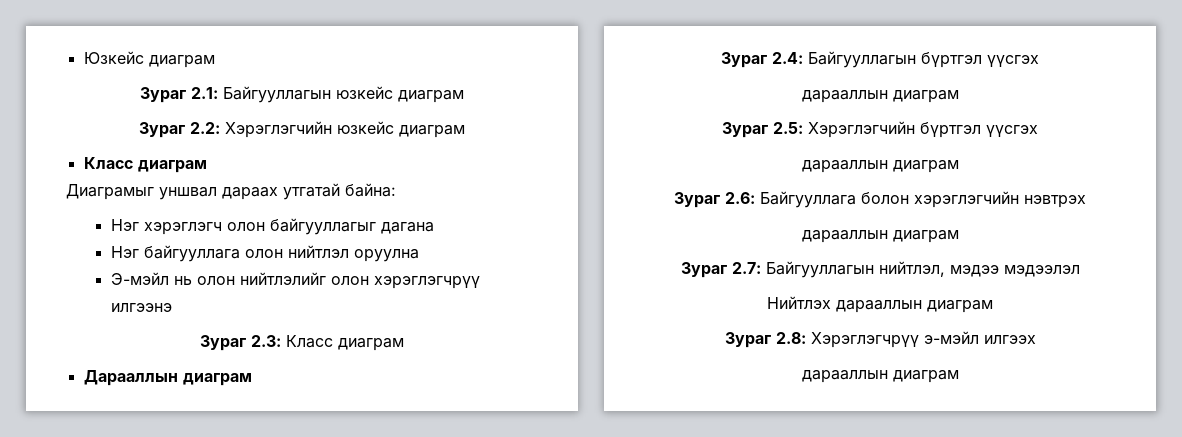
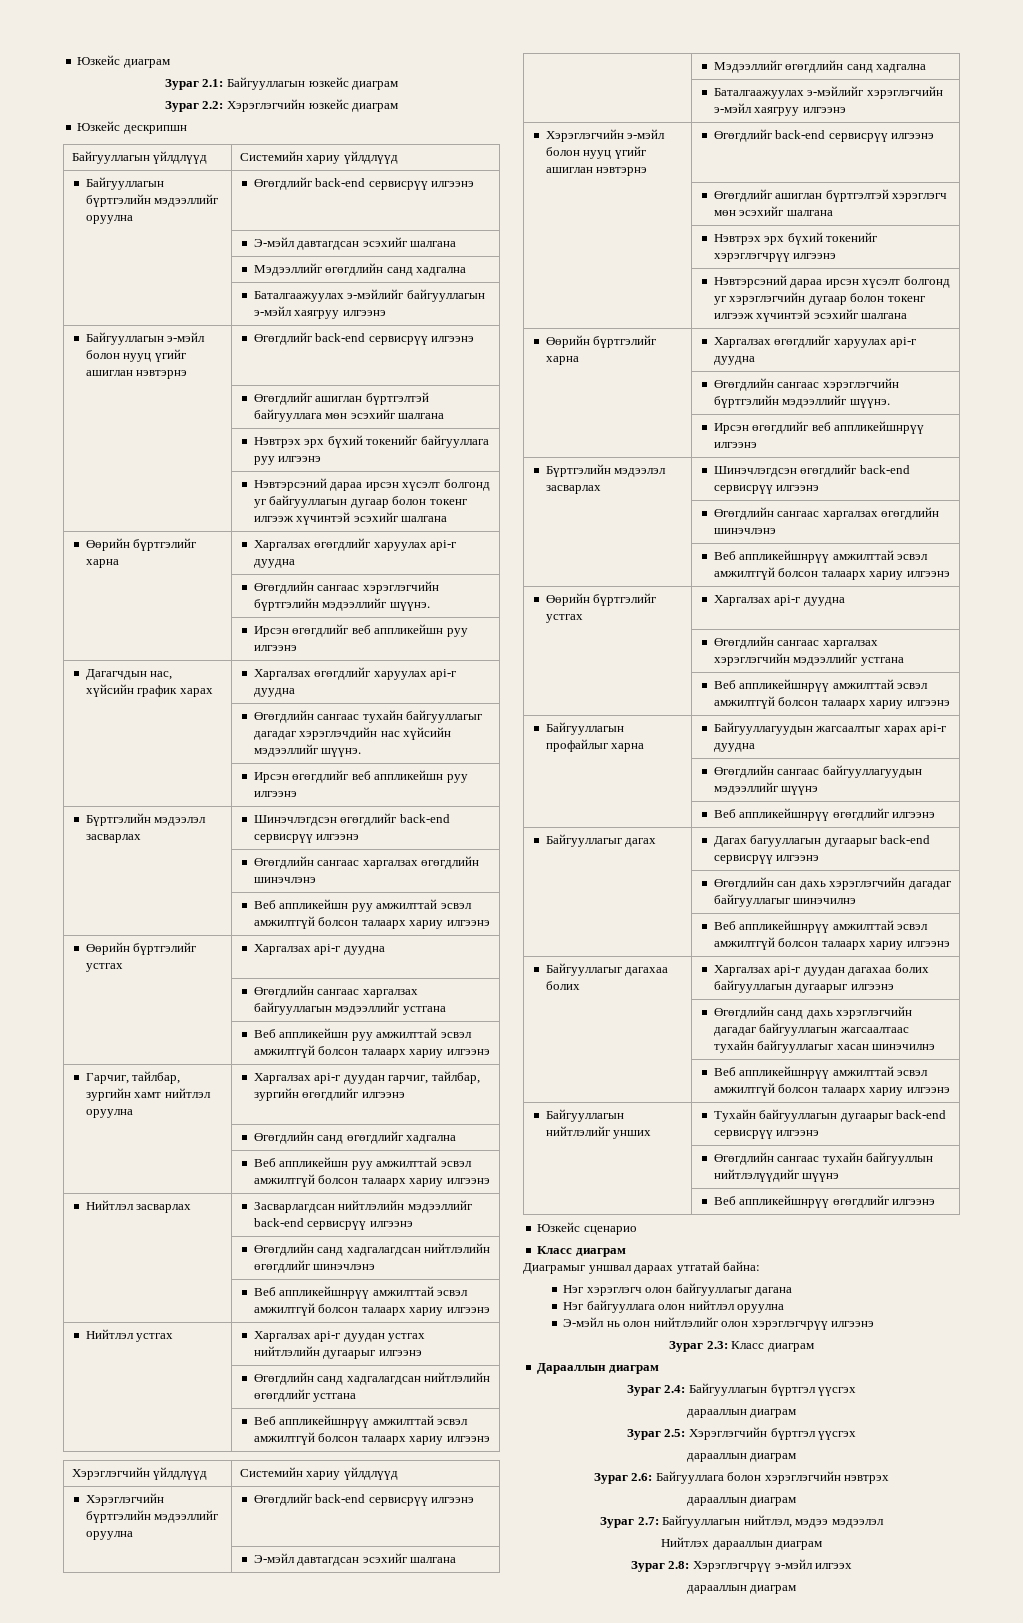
+ Юзкейс дескрипшн
+ Байгууллагын үйлдлүүд | Системийн хариу үйлдлүүд
+ Байгууллагын бүртгэлийн мэдээллийг оруулна | Өгөгдлийг back-end сервисрүү илгээнэ
+ | Э-мэйл давтагдсан эсэхийг шалгана
+ | Мэдээллийг өгөгдлийн санд хадгална
+ | Баталгаажуулах э-мэйлийг байгууллагын э-мэйл хаягруу илгээнэ
+ Байгууллагын э-мэйл болон нууц үгийг ашиглан нэвтэрнэ | Өгөгдлийг back-end сервисрүү илгээнэ
+ | Өгөгдлийг ашиглан бүртгэлтэй байгууллага мөн эсэхийг шалгана
+ | Нэвтрэх эрх бүхий токенийг байгууллага руу илгээнэ
+ | Нэвтэрсэний дараа ирсэн хүсэлт болгонд уг байгууллагын дугаар болон токенг илгээж хүчинтэй эсэхийг шалгана
+ Өөрийн бүртгэлийг харна | Харгалзах өгөгдлийг харуулах api-г дуудна
+ | Өгөгдлийн сангаас хэрэглэгчийн бүртгэлийн мэдээллийг шүүнэ.
+ | Ирсэн өгөгдлийг веб аппликейшн руу илгээнэ
+ Дагагчдын нас, хүйсийн график харах | Харгалзах өгөгдлийг харуулах api-г дуудна
+ | Өгөгдлийн сангаас тухайн байгууллагыг дагадаг хэрэглэчдийн нас хүйсийн мэдээллийг шүүнэ.
+ | Ирсэн өгөгдлийг веб аппликейшн руу илгээнэ
+ Бүртгэлийн мэдээлэл засварлах | Шинэчлэгдсэн өгөгдлийг back-end сервисрүү илгээнэ
+ | Өгөгдлийн сангаас харгалзах өгөгдлийн шинэчлэнэ
+ | Веб аппликейшн руу амжилттай эсвэл амжилтгүй болсон талаарх хариу илгээнэ
+ Өөрийн бүртгэлийг устгах | Харгалзах api-г дуудна
+ | Өгөгдлийн сангаас харгалзах байгууллагын мэдээллийг устгана
+ | Веб аппликейшн руу амжилттай эсвэл амжилтгүй болсон талаарх хариу илгээнэ
+ Гарчиг, тайлбар, зургийн хамт нийтлэл оруулна | Харгалзах api-г дуудан гарчиг, тайлбар, зургийн өгөгдлийг илгээнэ
+ | Өгөгдлийн санд өгөгдлийг хадгална
+ | Веб аппликейшн руу амжилттай эсвэл амжилтгүй болсон талаарх хариу илгээнэ
+ Нийтлэл засварлах | Засварлагдсан нийтлэлийн мэдээллийг back-end сервисрүү илгээнэ
+ | Өгөгдлийн санд хадгалагдсан нийтлэлийн өгөгдлийг шинэчлэнэ
+ | Веб аппликейшнрүү амжилттай эсвэл амжилтгүй болсон талаарх хариу илгээнэ
+ Нийтлэл устгах | Харгалзах api-г дуудан устгах нийтлэлийн дугаарыг илгээнэ
+ | Өгөгдлийн санд хадгалагдсан нийтлэлийн өгөгдлийг устгана
+ | Веб аппликейшнрүү амжилттай эсвэл амжилтгүй болсон талаарх хариу илгээнэ
+ Хэрэглэгчийн үйлдлүүд | Системийн хариу үйлдлүүд
+ Хэрэглэгчийн бүртгэлийн мэдээллийг оруулна | Өгөгдлийг back-end сервисрүү илгээнэ
+ | Э-мэйл давтагдсан эсэхийг шалгана
+ | Мэдээллийг өгөгдлийн санд хадгална
+ | Баталгаажуулах э-мэйлийг хэрэглэгчийн э-мэйл хаягруу илгээнэ
+ Хэрэглэгчийн э-мэйл болон нууц үгийг ашиглан нэвтэрнэ | Өгөгдлийг back-end сервисрүү илгээнэ
+ | Өгөгдлийг ашиглан бүртгэлтэй хэрэглэгч мөн эсэхийг шалгана
+ | Нэвтрэх эрх бүхий токенийг хэрэглэгчрүү илгээнэ
+ | Нэвтэрсэний дараа ирсэн хүсэлт болгонд уг хэрэглэгчийн дугаар болон токенг илгээж хүчинтэй эсэхийг шалгана
+ Өөрийн бүртгэлийг харна | Харгалзах өгөгдлийг харуулах api-г дуудна
+ | Өгөгдлийн сангаас хэрэглэгчийн бүртгэлийн мэдээллийг шүүнэ.
+ | Ирсэн өгөгдлийг веб аппликейшнрүү илгээнэ
+ Бүртгэлийн мэдээлэл засварлах | Шинэчлэгдсэн өгөгдлийг back-end сервисрүү илгээнэ
+ | Өгөгдлийн сангаас харгалзах өгөгдлийн шинэчлэнэ
+ | Веб аппликейшнрүү амжилттай эсвэл амжилтгүй болсон талаарх хариу илгээнэ
+ Өөрийн бүртгэлийг устгах | Харгалзах api-г дуудна
+ | Өгөгдлийн сангаас харгалзах хэрэглэгчийн мэдээллийг устгана
+ | Веб аппликейшнрүү амжилттай эсвэл амжилтгүй болсон талаарх хариу илгээнэ
+ Байгууллагын профайлыг харна | Байгууллагуудын жагсаалтыг харах api-г дуудна
+ | Өгөгдлийн сангаас байгууллагуудын мэдээллийг шүүнэ
+ | Веб аппликейшнрүү өгөгдлийг илгээнэ
+ Байгууллагыг дагах | Дагах багууллагын дугаарыг back-end сервисрүү илгээнэ
+ | Өгөгдлийн сан дахь хэрэглэгчийн дагадаг байгууллагыг шинэчилнэ
+ | Веб аппликейшнрүү амжилттай эсвэл амжилтгүй болсон талаарх хариу илгээнэ
+ Байгууллагыг дагахаа болих | Харгалзах api-г дуудан дагахаа болих байгууллагын дугаарыг илгээнэ
+ | Өгөгдлийн санд дахь хэрэглэгчийн дагадаг байгууллагын жагсаалтаас тухайн байгууллагыг хасан шинэчилнэ
+ | Веб аппликейшнрүү амжилттай эсвэл амжилтгүй болсон талаарх хариу илгээнэ
+ Байгууллагын нийтлэлийг унших | Тухайн байгууллагын дугаарыг back-end сервисрүү илгээнэ
+ | Өгөгдлийн сангаас тухайн байгууллын нийтлэлүүдийг шүүнэ
+ | Веб аппликейшнрүү өгөгдлийг илгээнэ
+ Юзкейс сценарио

